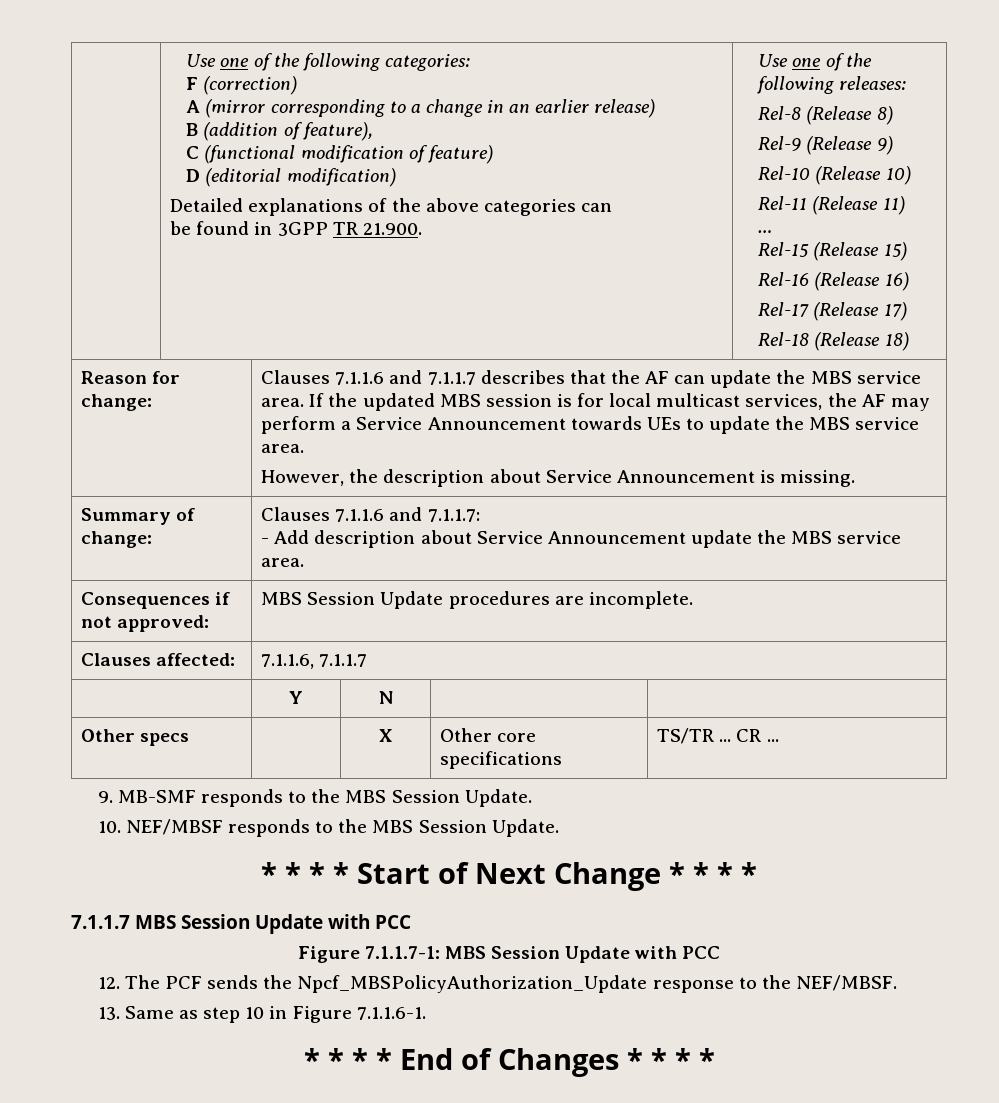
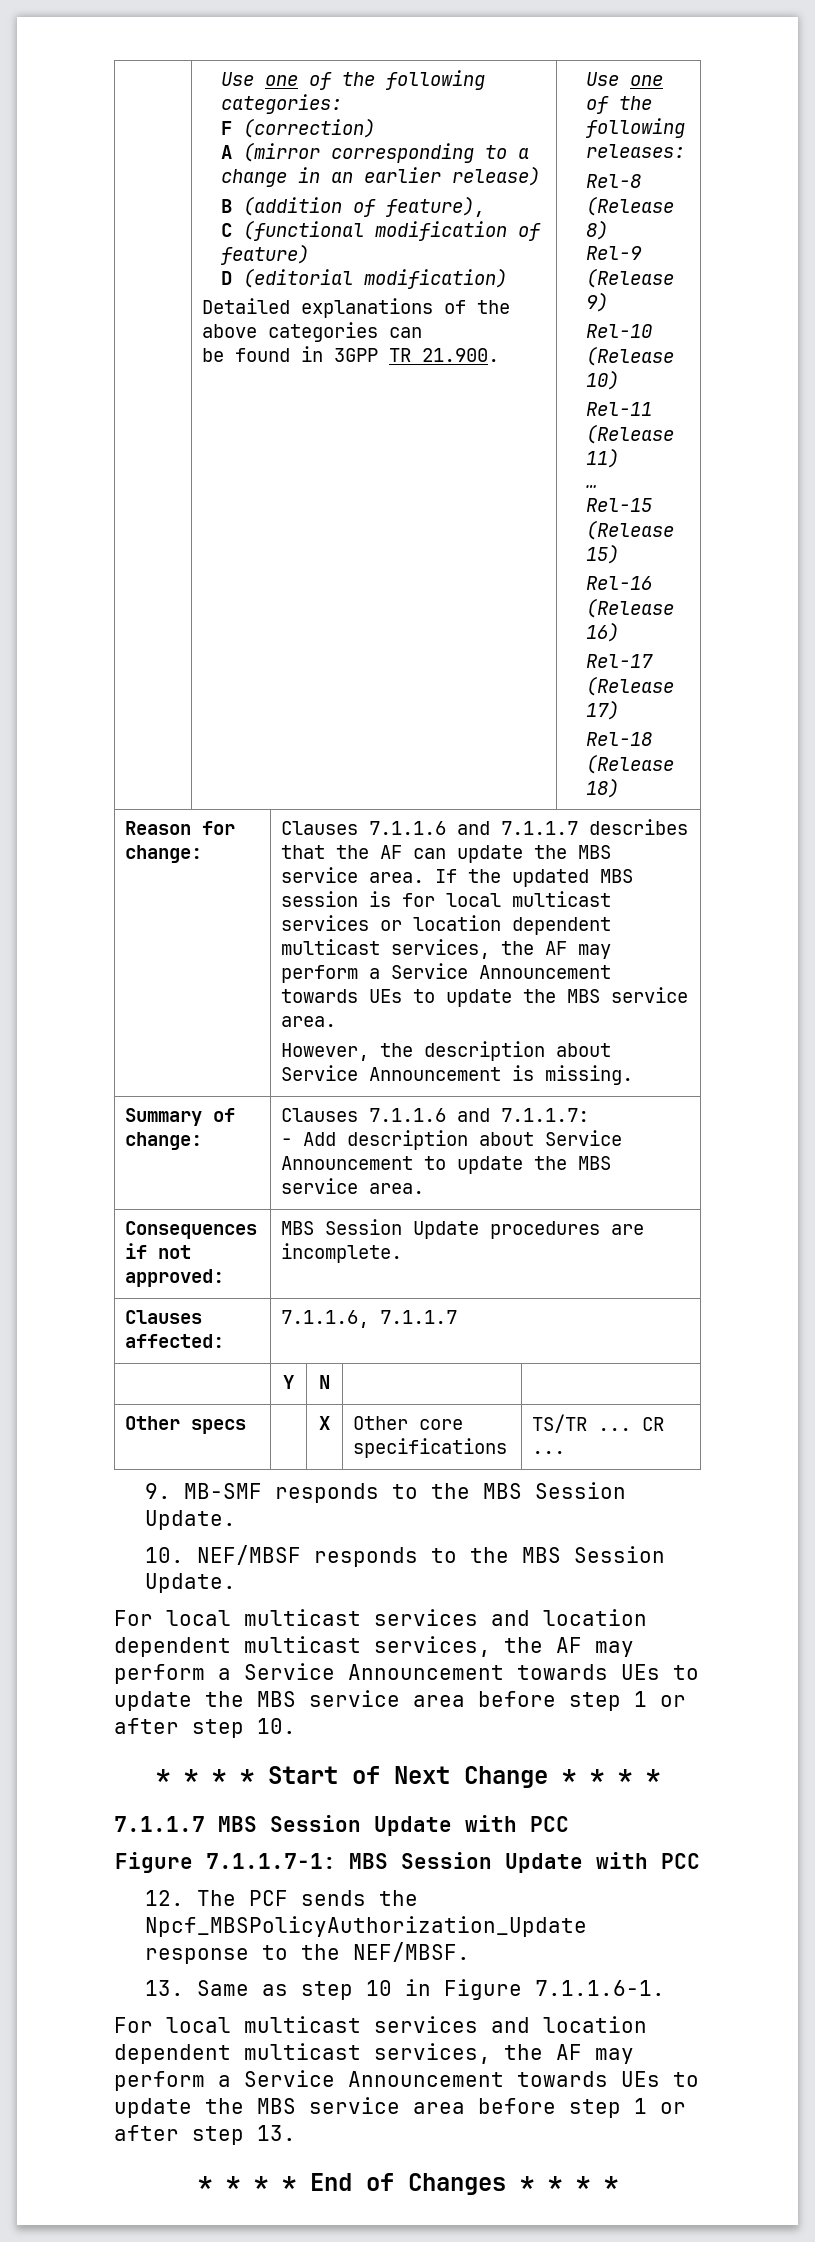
- If the updated MBS session is for local multicast services, the AF may perform a Service Announcement towards UEs to update the MBS service area.
+ If the updated MBS session is for local multicast services or location dependent multicast services, the AF may perform a Service Announcement towards UEs to update the MBS service area.
  Summary of change: | Clauses 7.1.1.6 and 7.1.1.7:
- - Add description about Service Announcement update the MBS service area.
+ - Add description about Service Announcement to update the MBS service area.
+ For local multicast services and location dependent multicast services, the AF may perform a Service Announcement towards UEs to update the MBS service area before step 1 or after step 10.
+ For local multicast services and location dependent multicast services, the AF may perform a Service Announcement towards UEs to update the MBS service area before step 1 or after step 13.

